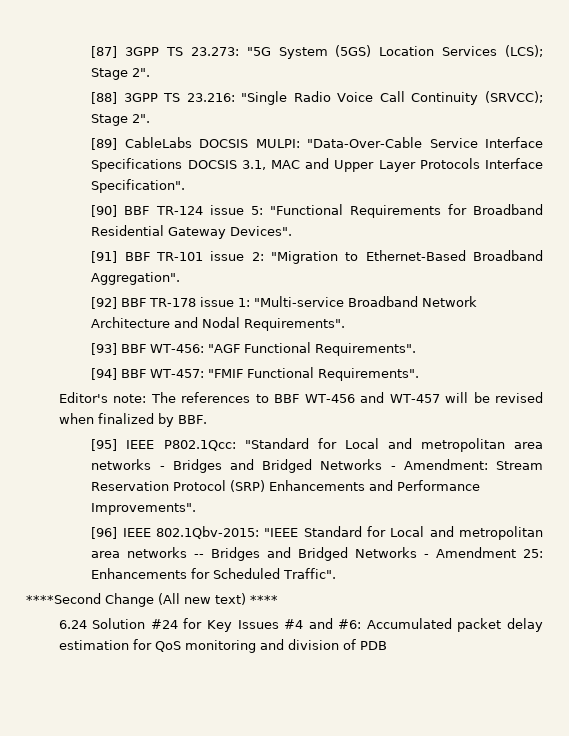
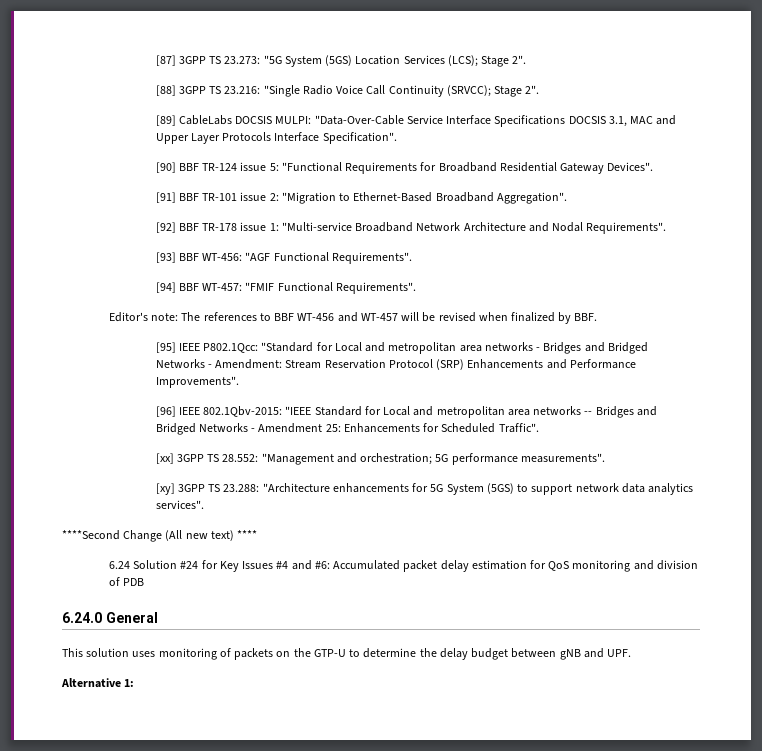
+ [xx] 3GPP TS 28.552: "Management and orchestration; 5G performance measurements".
+ [xy] 3GPP TS 23.288: "Architecture enhancements for 5G System (5GS) to support network data analytics services".
+ 6.24.0 General
+ This solution uses monitoring of packets on the GTP-U to determine the delay budget between gNB and UPF.
+ Alternative 1:

